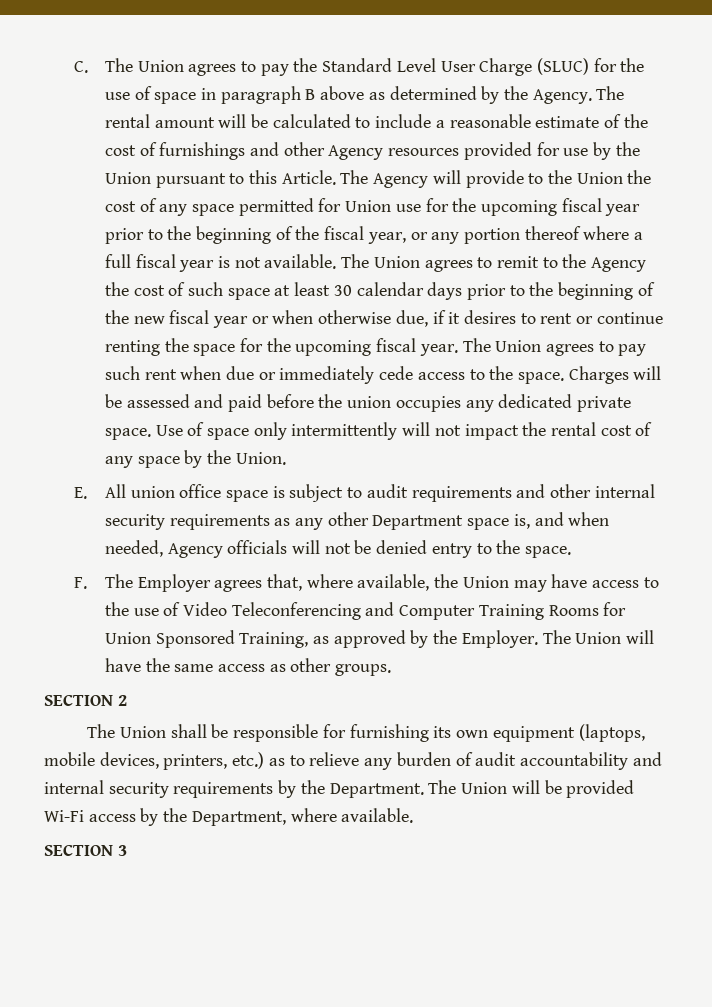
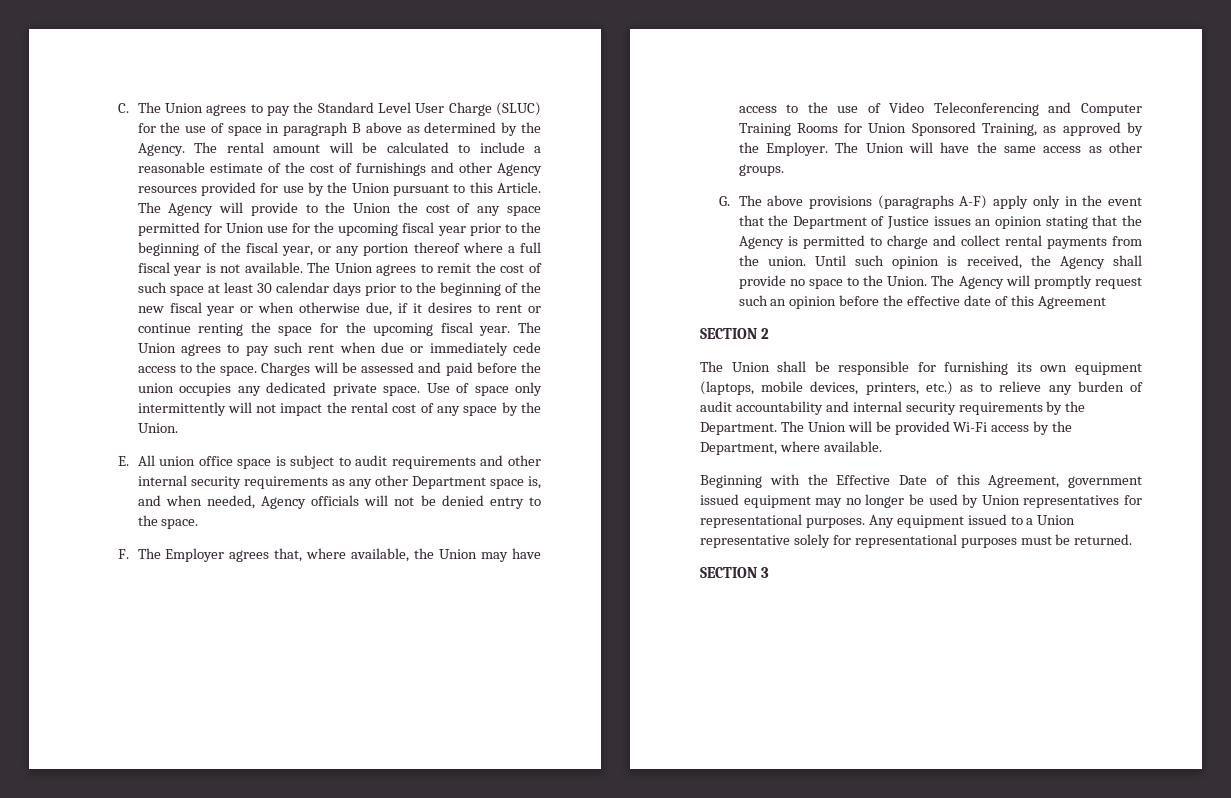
- The Union agrees to remit to the Agency the cost of such space at least 30 calendar days prior to the beginning of the new fiscal year or when otherwise due, if it desires to rent or continue renting the space for the upcoming fiscal year.
+ The Union agrees to remit the cost of such space at least 30 calendar days prior to the beginning of the new fiscal year or when otherwise due, if it desires to rent or continue renting the space for the upcoming fiscal year.
+ G. The above provisions (paragraphs A-F) apply only in the event that the Department of Justice issues an opinion stating that the Agency is permitted to charge and collect rental payments from the union. Until such opinion is received, the Agency shall provide no space to the Union. The Agency will promptly request such an opinion before the effective date of this Agreement
+ Beginning with the Effective Date of this Agreement, government issued equipment may no longer be used by Union representatives for representational purposes. Any equipment issued to a Union representative solely for representational purposes must be returned.

